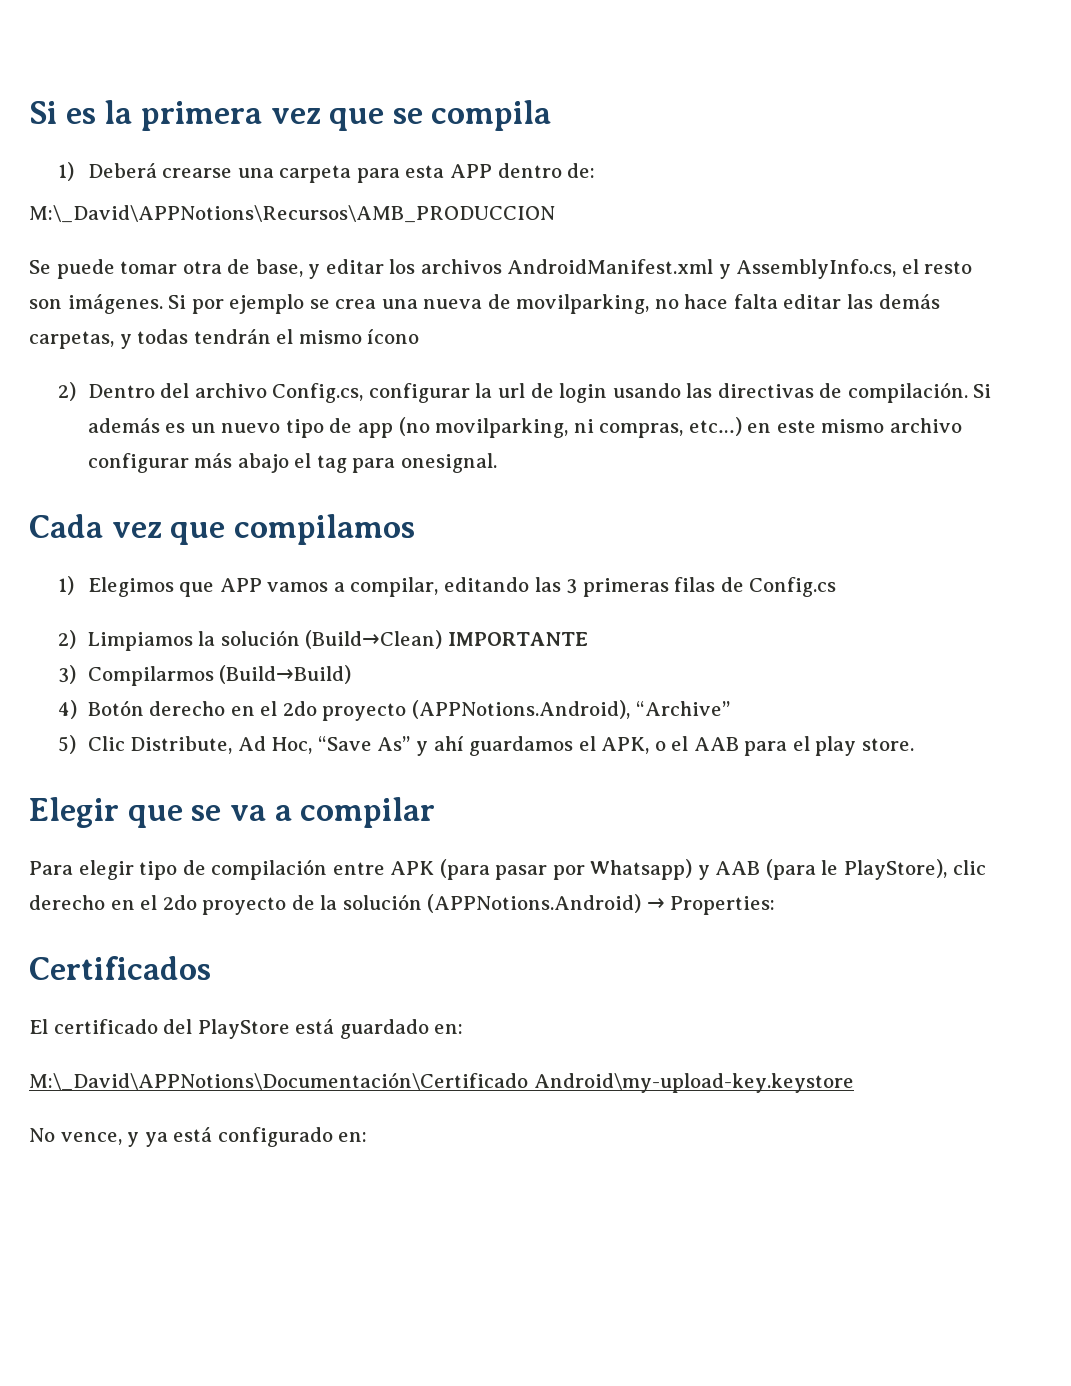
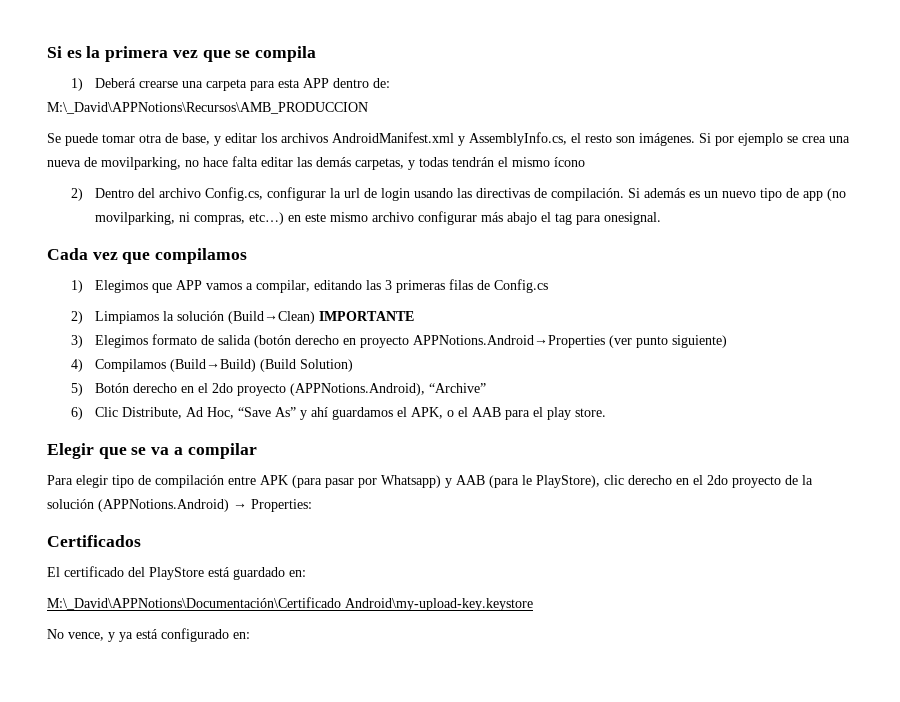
- 3) Compilarmos (Build→Build)
- 4) Botón derecho en el 2do proyecto (APPNotions.Android), “Archive”
+ 3) Elegimos formato de salida (botón derecho en proyecto APPNotions.Android→Properties (ver punto siguiente)
+ 4) Compilamos (Build→Build) (Build Solution)
+ 5) Botón derecho en el 2do proyecto (APPNotions.Android), “Archive”
- 5) Clic Distribute, Ad Hoc, “Save As” y ahí guardamos el APK, o el AAB para el play store.
+ 6) Clic Distribute, Ad Hoc, “Save As” y ahí guardamos el APK, o el AAB para el play store.

